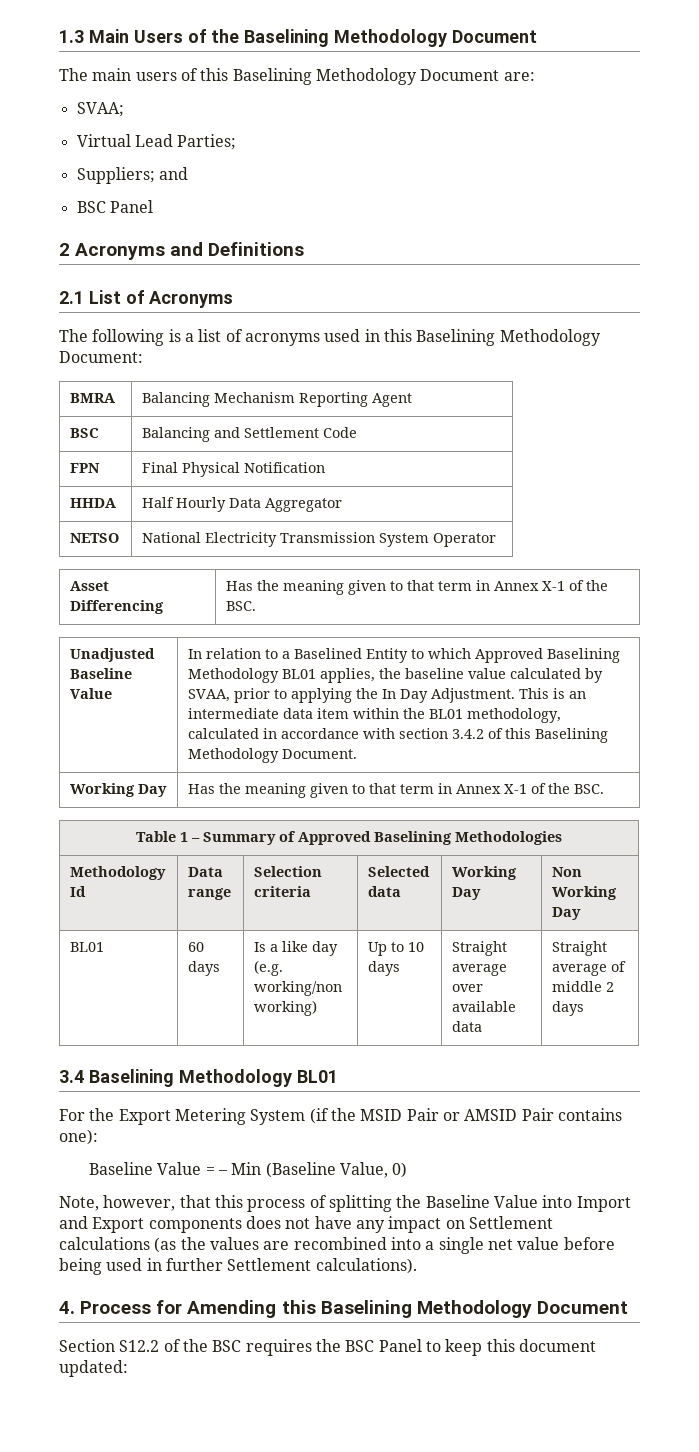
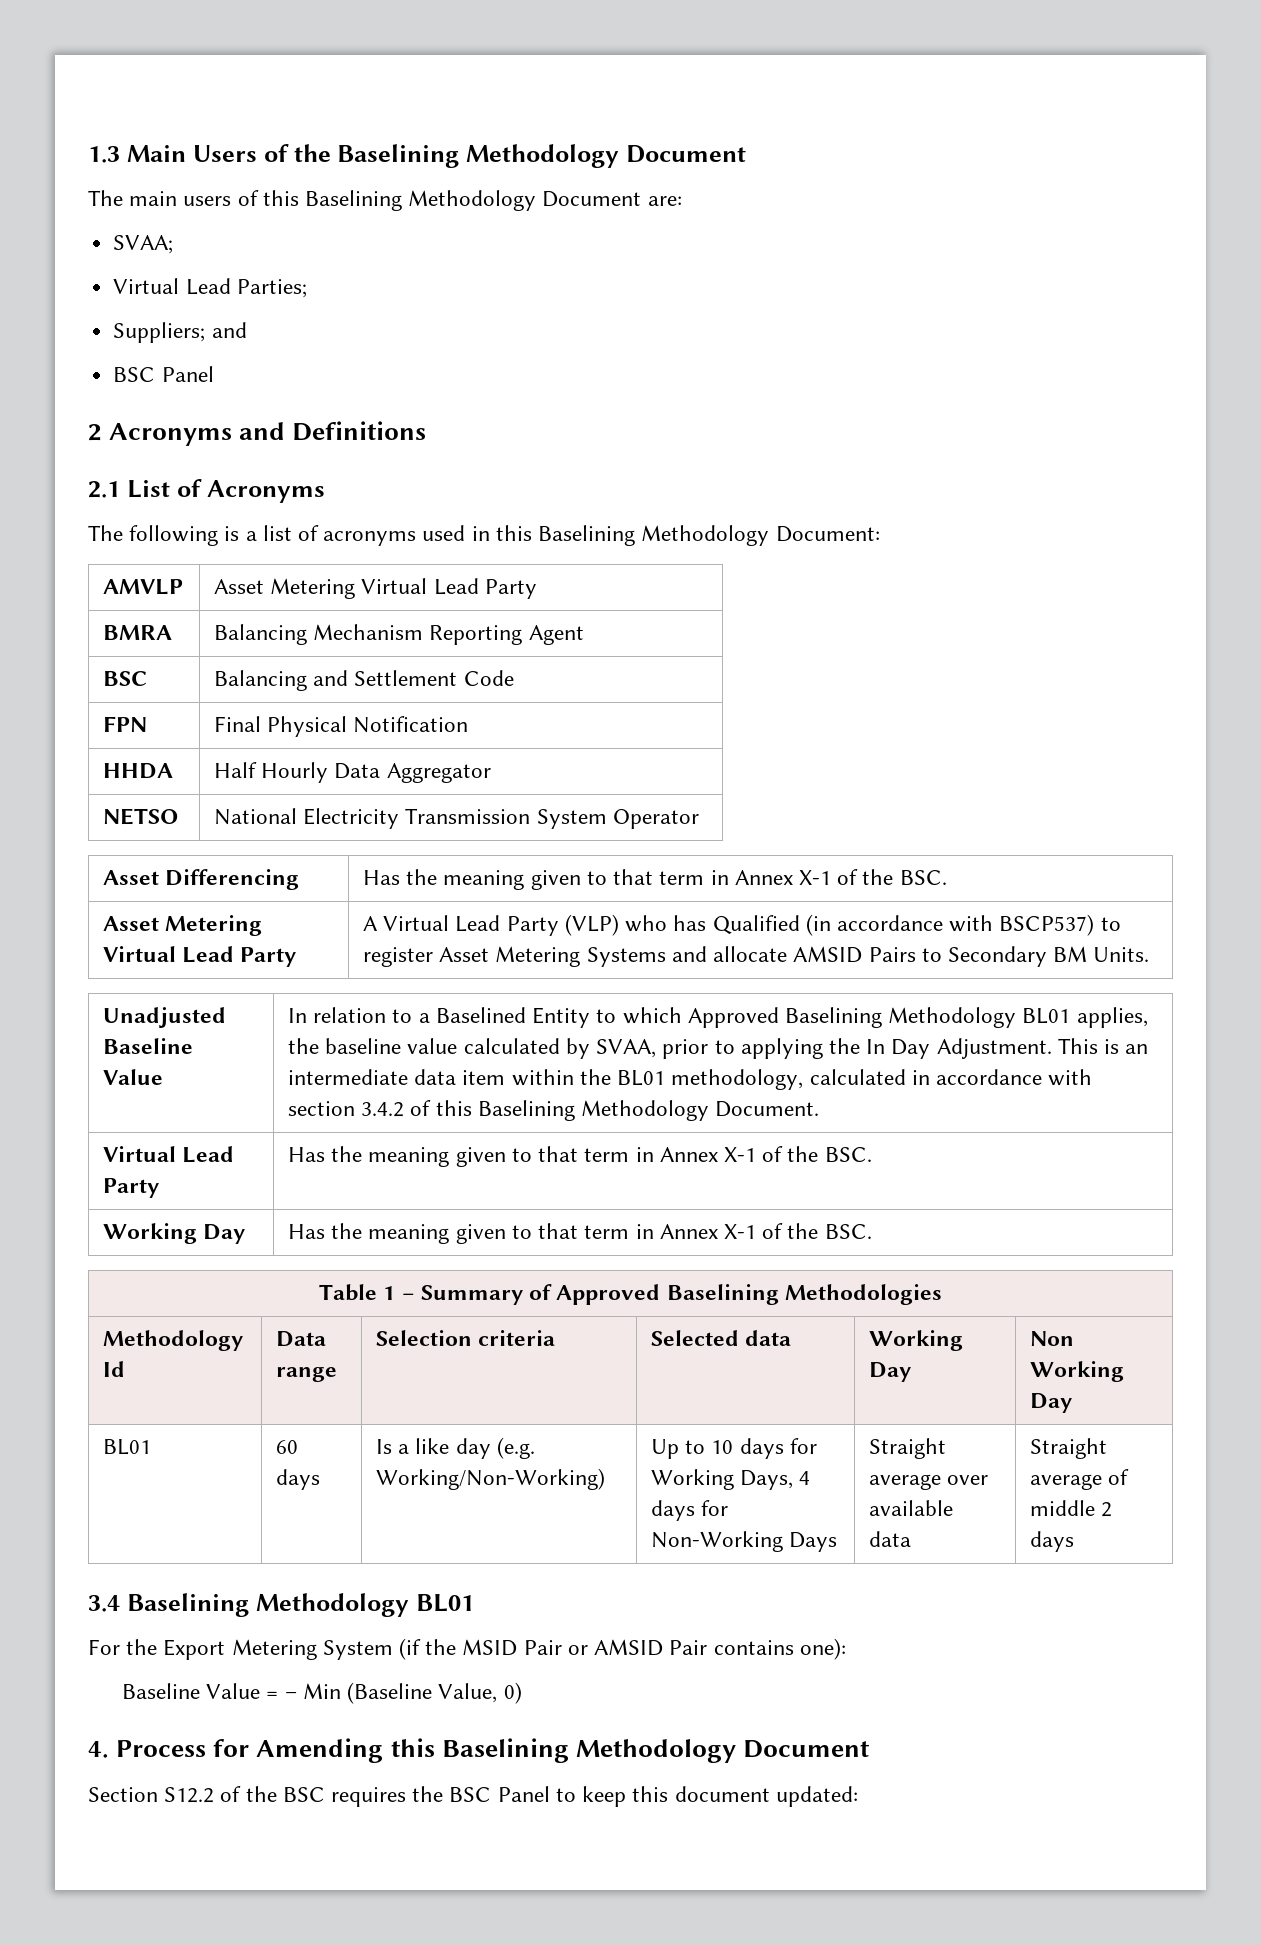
+ AMVLP | Asset Metering Virtual Lead Party
+ Asset Metering Virtual Lead Party | A Virtual Lead Party (VLP) who has Qualified (in accordance with BSCP537) to register Asset Metering Systems and allocate AMSID Pairs to Secondary BM Units.
+ Virtual Lead Party | Has the meaning given to that term in Annex X-1 of the BSC.
- BL01 | 60 days | Is a like day (e.g. working/non working) | Up to 10 days | Straight average over available data | Straight average of middle 2 days
+ BL01 | 60 days | Is a like day (e.g. Working/Non-Working) | Up to 10 days for Working Days, 4 days for Non-Working Days | Straight average over available data | Straight average of middle 2 days
- Note, however, that this process of splitting the Baseline Value into Import and Export components does not have any impact on Settlement calculations (as the values are recombined into a single net value before being used in further Settlement calculations).

